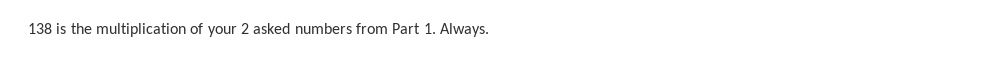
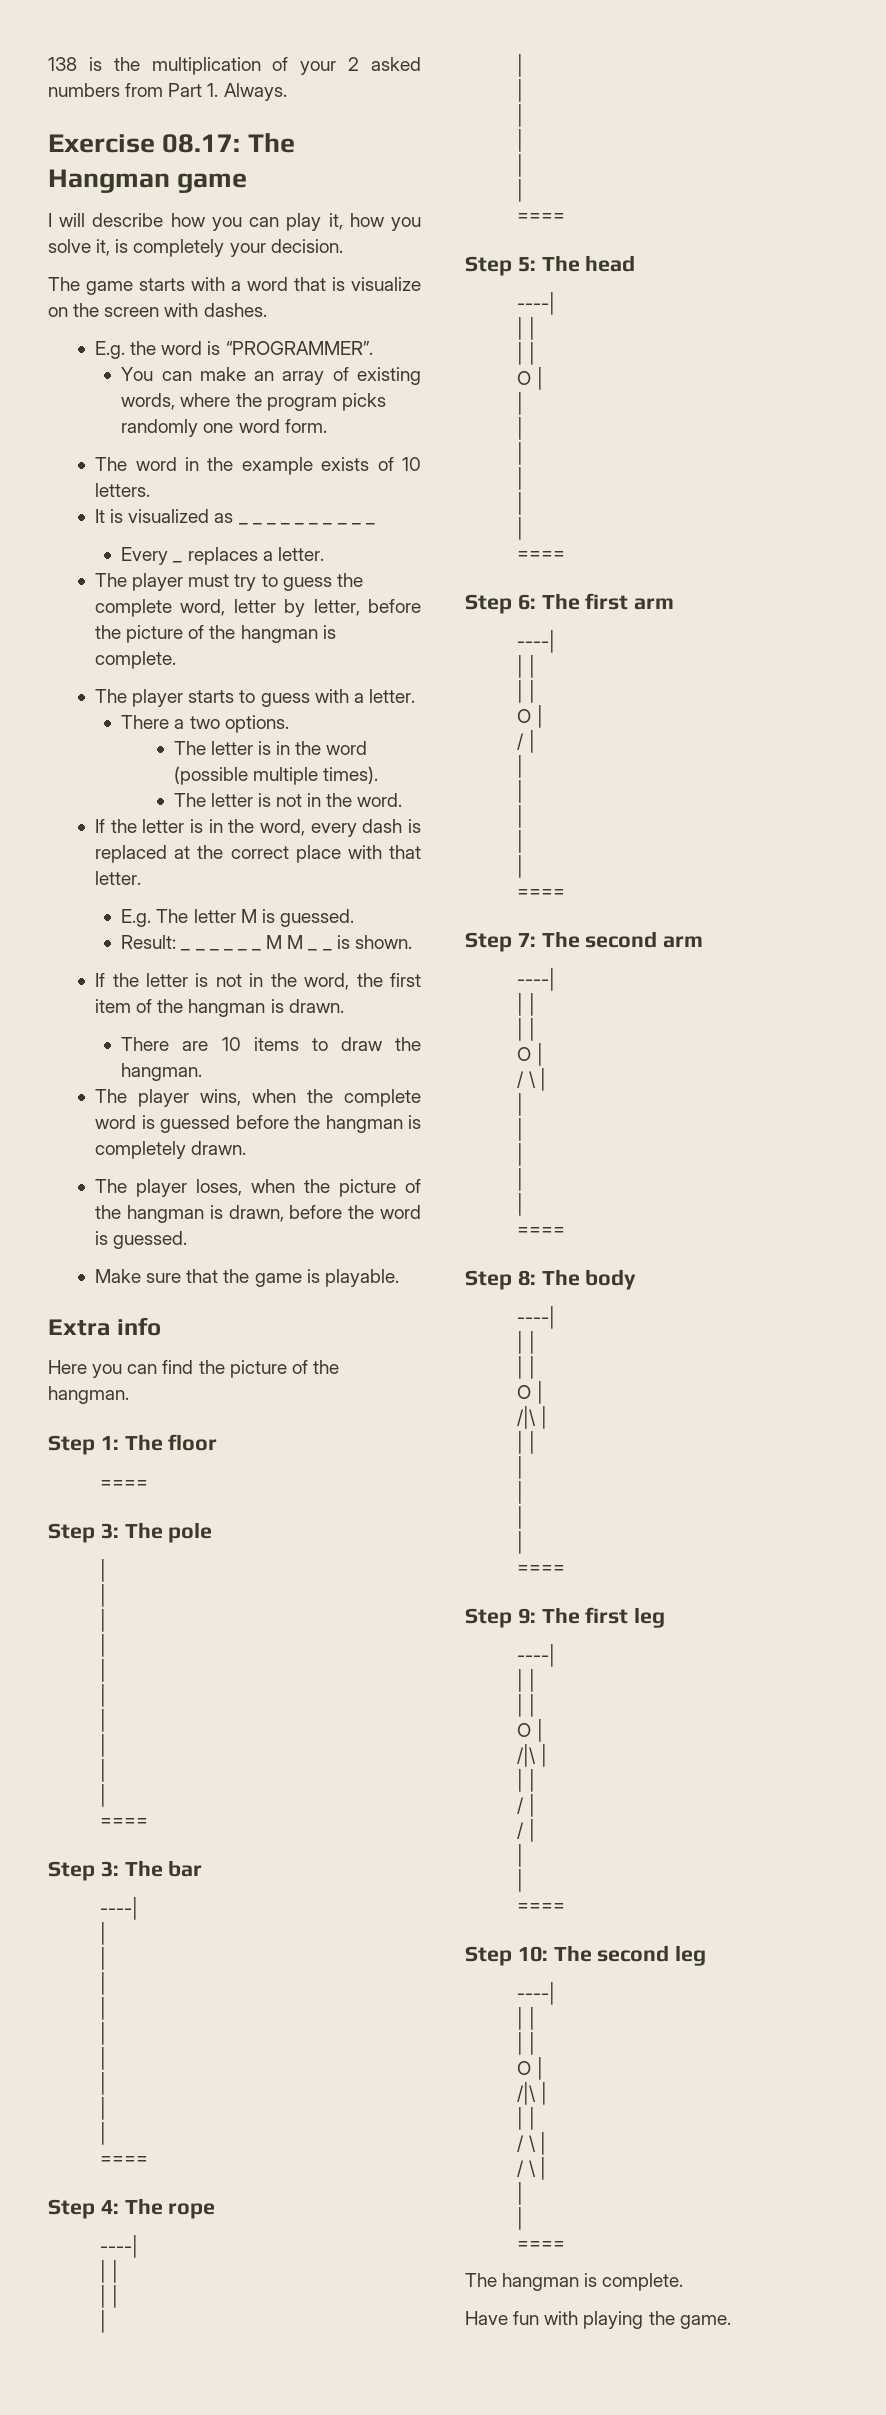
+ Exercise 08.17: The Hangman game
+ I will describe how you can play it, how you solve it, is completely your decision.
+ The game starts with a word that is visualize on the screen with dashes.
+ E.g. the word is “PROGRAMMER”.
+ You can make an array of existing words, where the program picks randomly one word form.
+ The word in the example exists of 10 letters.
+ It is visualized as _ _ _ _ _ _ _ _ _ _
+ Every _ replaces a letter.
+ The player must try to guess the complete word, letter by letter, before the picture of the hangman is complete.
+ The player starts to guess with a letter.
+ There a two options.
+ The letter is in the word (possible multiple times).
+ The letter is not in the word.
+ If the letter is in the word, every dash is replaced at the correct place with that letter.
+ E.g. The letter M is guessed.
+ Result: _ _ _ _ _ _ M M _ _ is shown.
+ If the letter is not in the word, the first item of the hangman is drawn.
+ There are 10 items to draw the hangman.
+ The player wins, when the complete word is guessed before the hangman is completely drawn.
+ The player loses, when the picture of the hangman is drawn, before the word is guessed.
+ Make sure that the game is playable.
+ Extra info
+ Here you can find the picture of the hangman.
+ Step 1: The floor
+ ====
+ Step 3: The pole
+ |
+ |
+ |
+ |
+ |
+ |
+ |
+ |
+ |
+ |
+ ====
+ Step 3: The bar
+ ----|
+ |
+ |
+ |
+ |
+ |
+ |
+ |
+ |
+ |
+ ====
+ Step 4: The rope
+ ----|
+ | |
+ | |
+ |
+ |
+ |
+ |
+ |
+ |
+ |
+ ====
+ Step 5: The head
+ ----|
+ | |
+ | |
+ O |
+ |
+ |
+ |
+ |
+ |
+ |
+ ====
+ Step 6: The first arm
+ ----|
+ | |
+ | |
+ O |
+ / |
+ |
+ |
+ |
+ |
+ |
+ ====
+ Step 7: The second arm
+ ----|
+ | |
+ | |
+ O |
+ / \ |
+ |
+ |
+ |
+ |
+ |
+ ====
+ Step 8: The body
+ ----|
+ | |
+ | |
+ O |
+ /|\ |
+ | |
+ |
+ |
+ |
+ |
+ ====
+ Step 9: The first leg
+ ----|
+ | |
+ | |
+ O |
+ /|\ |
+ | |
+ / |
+ / |
+ |
+ |
+ ====
+ Step 10: The second leg
+ ----|
+ | |
+ | |
+ O |
+ /|\ |
+ | |
+ / \ |
+ / \ |
+ |
+ |
+ ====
+ The hangman is complete.
+ Have fun with playing the game.

